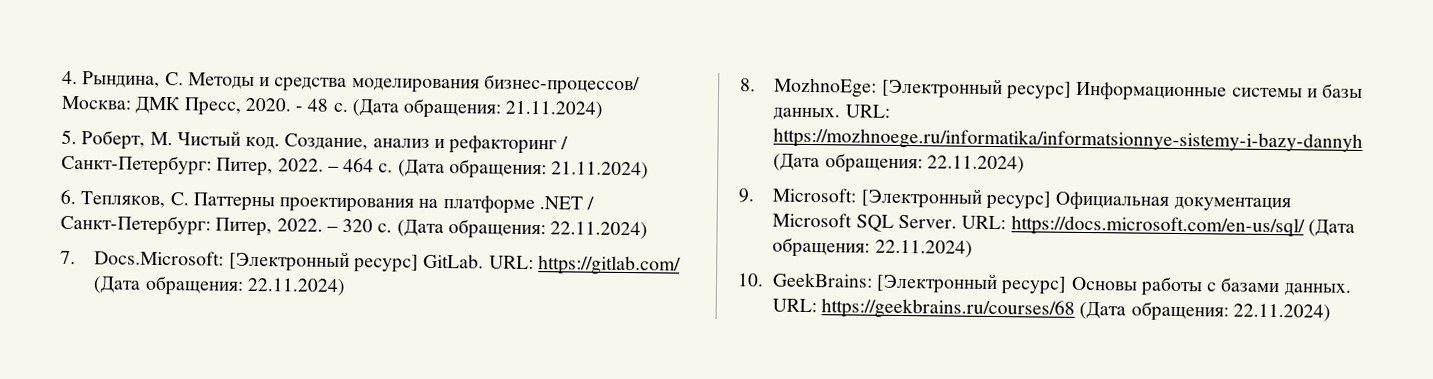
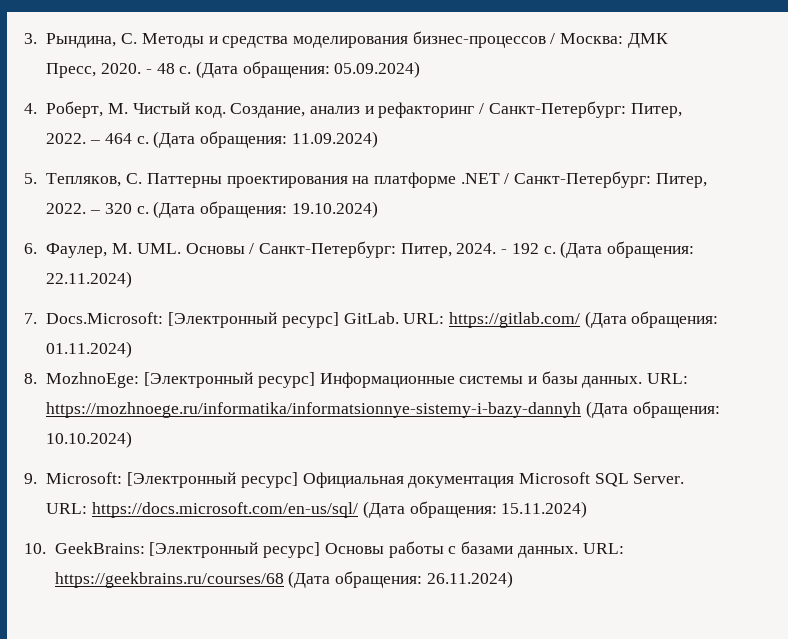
- 4. Рындина, С. Методы и средства моделирования бизнес-процессов/ Москва: ДМК Пресс, 2020.
+ 3. Рындина, С. Методы и средства моделирования бизнес-процессов / Москва: ДМК Пресс, 2020.
- - 48 с. (Дата обращения: 21.11.2024)
- 5. Роберт, М. Чистый код.
+ - 48 с. (Дата обращения: 05.09.2024)
+ 4. Роберт, М. Чистый код.
- – 464 с. (Дата обращения: 21.11.2024)
- 6. Тепляков, С. Паттерны проектирования на платформе .NET / Санкт-Петербург: Питер, 2022.
+ – 464 с. (Дата обращения: 11.09.2024)
+ 5. Тепляков, С. Паттерны проектирования на платформе .NET / Санкт-Петербург: Питер, 2022.
- – 320 с. (Дата обращения: 22.11.2024)
+ – 320 с. (Дата обращения: 19.10.2024)
+ 6. Фаулер, М. UML. Основы / Санкт-Петербург: Питер, 2024. - 192 с. (Дата обращения: 22.11.2024)
- URL: https://gitlab.com/ (Дата обращения: 22.11.2024)
+ URL: https://gitlab.com/ (Дата обращения: 01.11.2024)
- URL: https://mozhnoege.ru/informatika/informatsionnye-sistemy-i-bazy-dannyh (Дата обращения: 22.11.2024)
+ URL: https://mozhnoege.ru/informatika/informatsionnye-sistemy-i-bazy-dannyh (Дата обращения: 10.10.2024)
- URL: https://docs.microsoft.com/en-us/sql/ (Дата обращения: 22.11.2024)
+ URL: https://docs.microsoft.com/en-us/sql/ (Дата обращения: 15.11.2024)
- URL: https://geekbrains.ru/courses/68 (Дата обращения: 22.11.2024)
+ URL: https://geekbrains.ru/courses/68 (Дата обращения: 26.11.2024)

